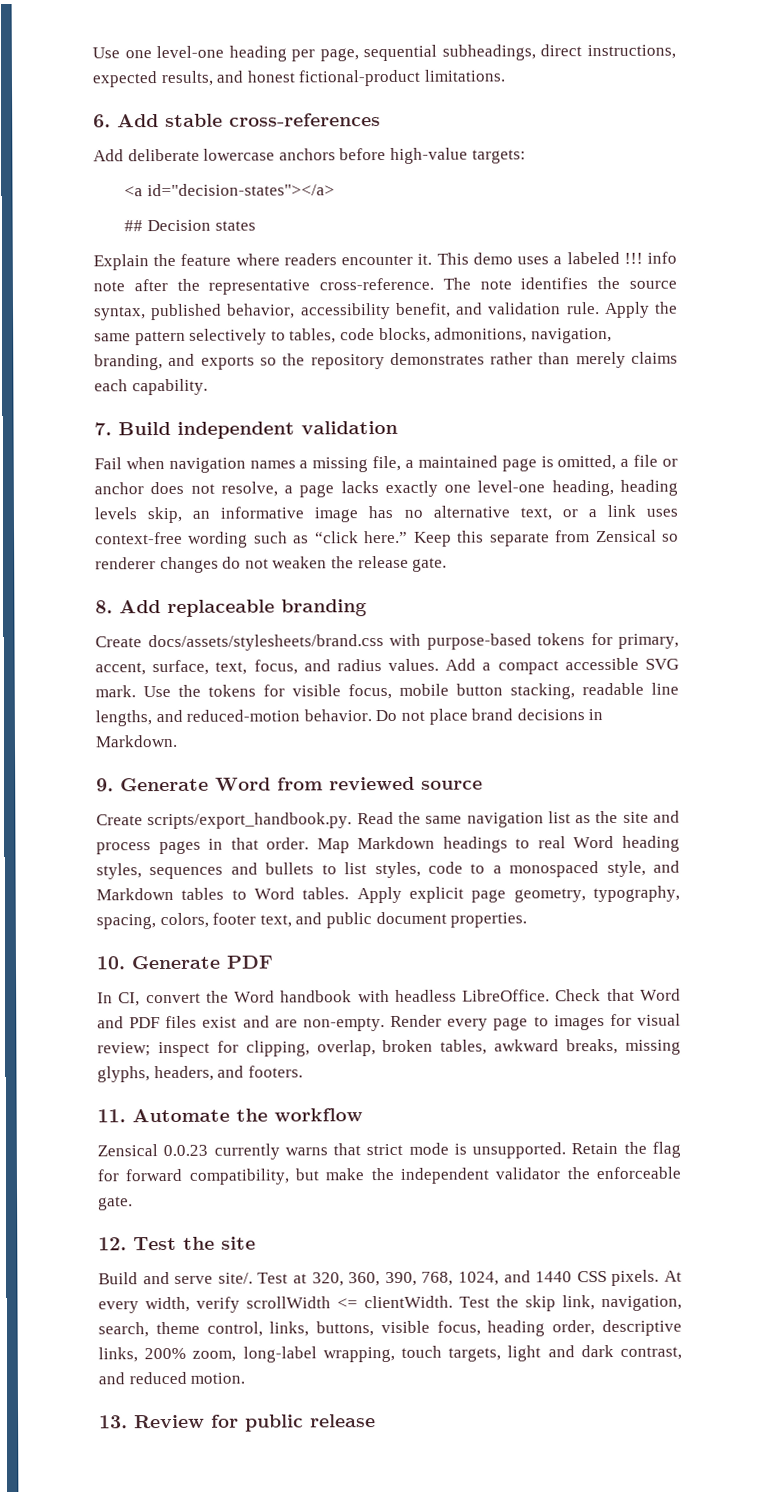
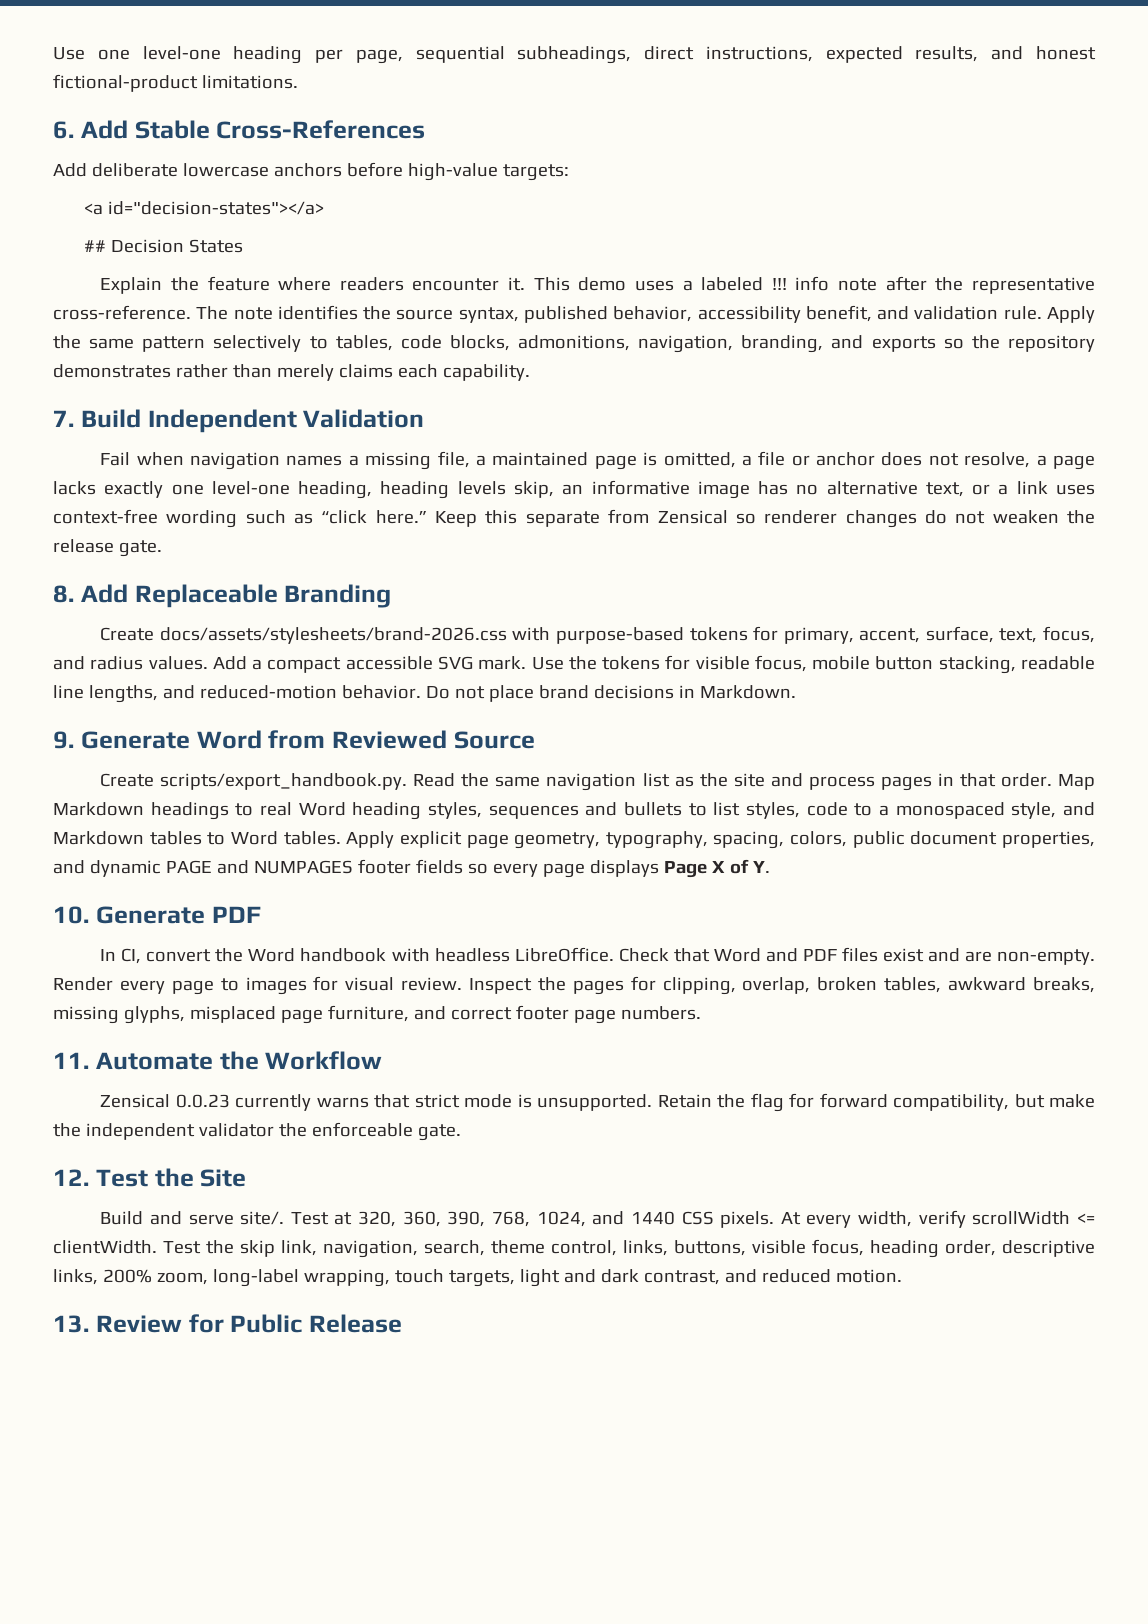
- 6. Add stable cross-references
+ 6. Add Stable Cross-References
- ## Decision states
+ ## Decision States
- 7. Build independent validation
+ 7. Build Independent Validation
- 8. Add replaceable branding
- Create docs/assets/stylesheets/brand.css with purpose-based tokens for primary, accent, surface, text, focus, and radius values.
+ 8. Add Replaceable Branding
+ Create docs/assets/stylesheets/brand-2026.css with purpose-based tokens for primary, accent, surface, text, focus, and radius values.
- 9. Generate Word from reviewed source
+ 9. Generate Word from Reviewed Source
- Apply explicit page geometry, typography, spacing, colors, footer text, and public document properties.
+ Apply explicit page geometry, typography, spacing, colors, public document properties, and dynamic PAGE and NUMPAGES footer fields so every page displays Page X of Y.
- Render every page to images for visual review; inspect for clipping, overlap, broken tables, awkward breaks, missing glyphs, headers, and footers.
+ Render every page to images for visual review. Inspect the pages for clipping, overlap, broken tables, awkward breaks, missing glyphs, misplaced page furniture, and correct footer page numbers.
- 11. Automate the workflow
+ 11. Automate the Workflow
- 12. Test the site
+ 12. Test the Site
- 13. Review for public release
+ 13. Review for Public Release

